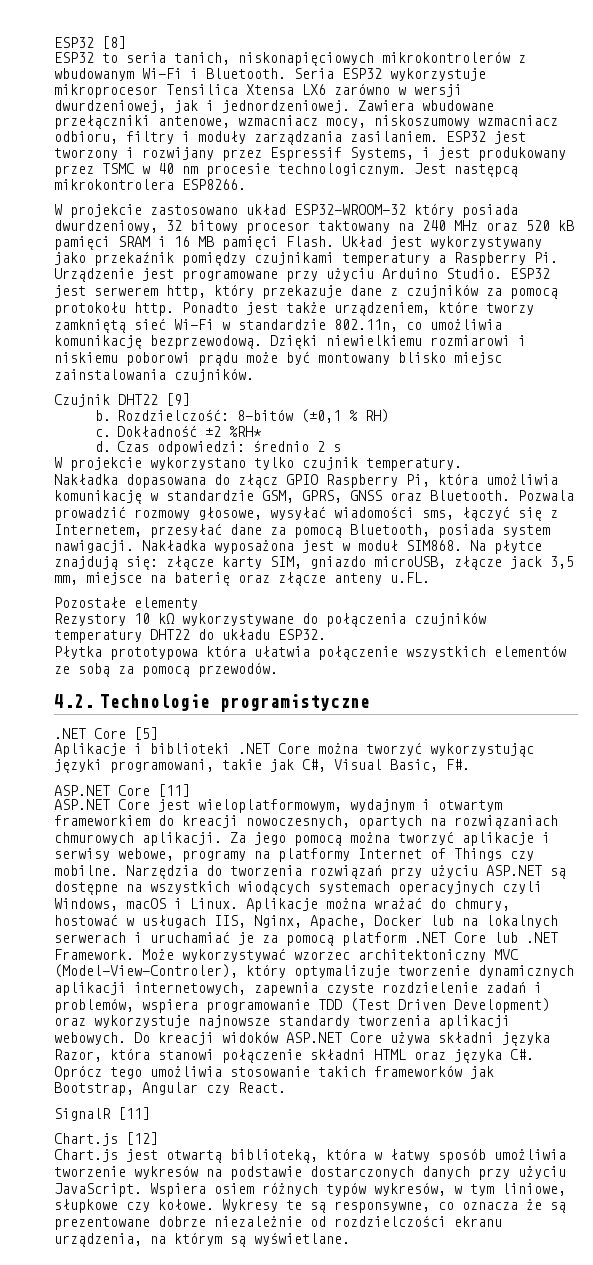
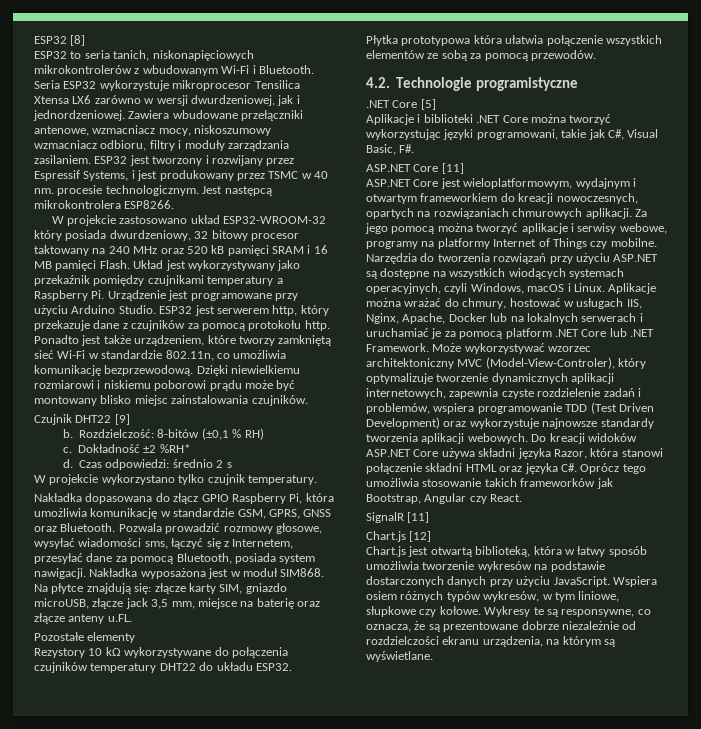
- ESP32 jest tworzony i rozwijany przez Espressif Systems, i jest produkowany przez TSMC w 40 nm procesie technologicznym.
+ ESP32 jest tworzony i rozwijany przez Espressif Systems, i jest produkowany przez TSMC w 40 nm. procesie technologicznym.
- Narzędzia do tworzenia rozwiązań przy użyciu ASP.NET są dostępne na wszystkich wiodących systemach operacyjnych czyli Windows, macOS i Linux.
+ Narzędzia do tworzenia rozwiązań przy użyciu ASP.NET są dostępne na wszystkich wiodących systemach operacyjnych, czyli Windows, macOS i Linux.
- Wykresy te są responsywne, co oznacza że są prezentowane dobrze niezależnie od rozdzielczości ekranu urządzenia, na którym są wyświetlane.
+ Wykresy te są responsywne, co oznacza, że są prezentowane dobrze niezależnie od rozdzielczości ekranu urządzenia, na którym są wyświetlane.

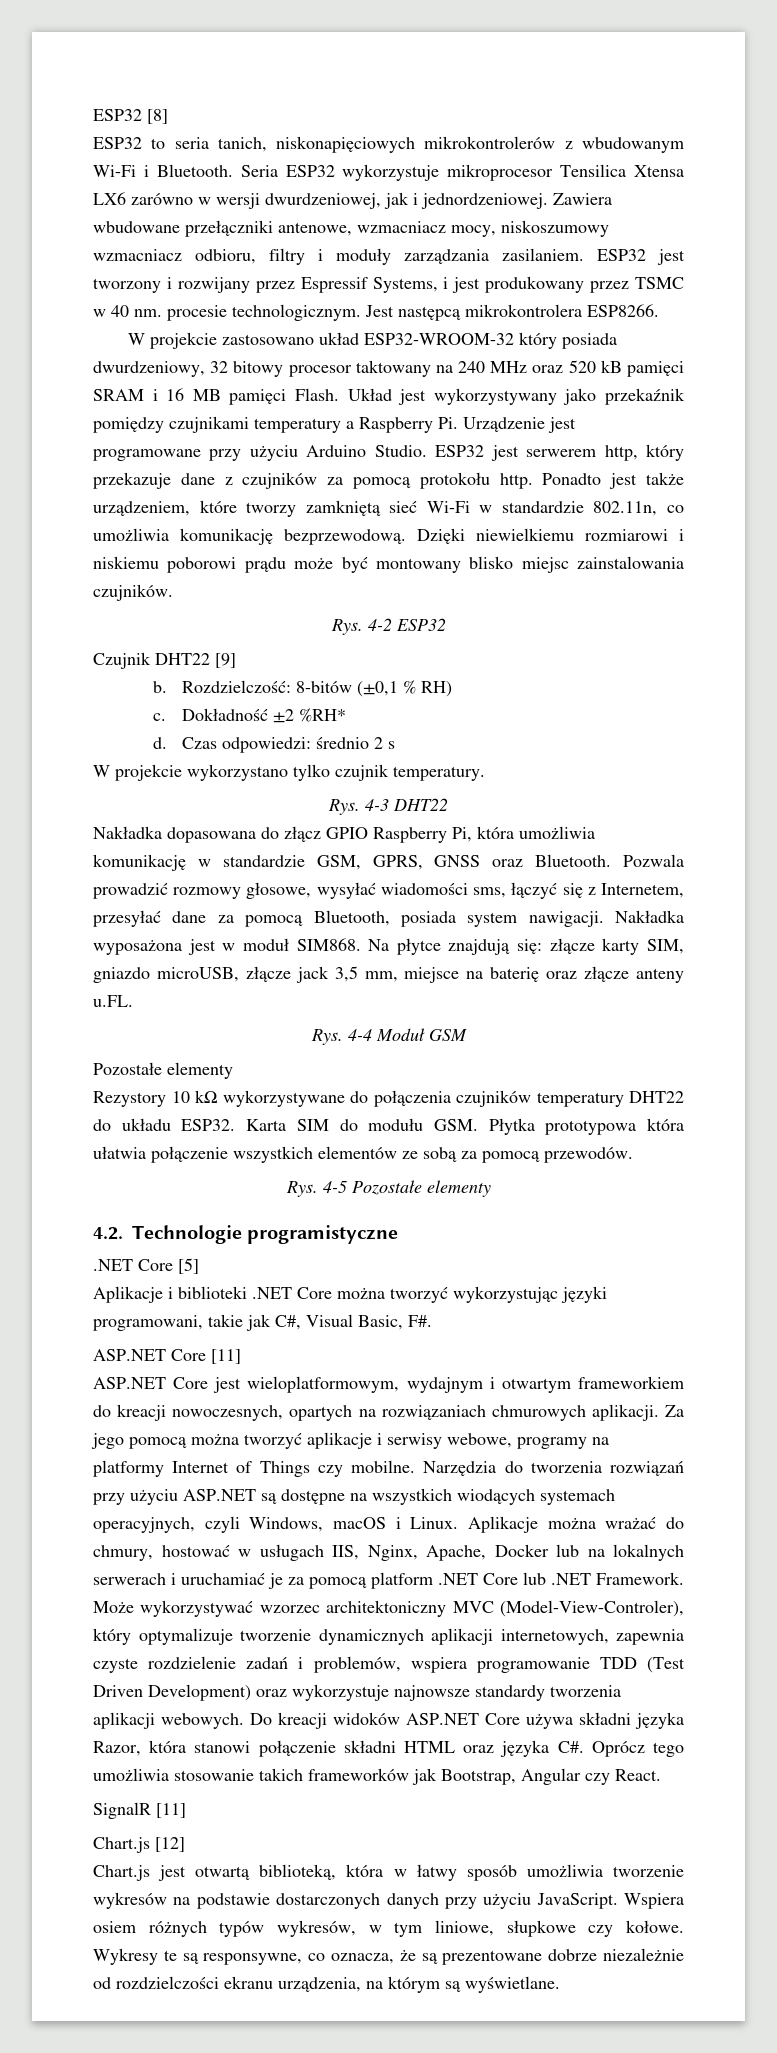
+ Rys. 4-2 ESP32
+ Rys. 4-3 DHT22
+ Rys. 4-4 Moduł GSM
- Rezystory 10 kΩ wykorzystywane do połączenia czujników temperatury DHT22 do układu ESP32.
- Płytka prototypowa która ułatwia połączenie wszystkich elementów ze sobą za pomocą przewodów.
+ Rezystory 10 kΩ wykorzystywane do połączenia czujników temperatury DHT22 do układu ESP32. Karta SIM do modułu GSM. Płytka prototypowa która ułatwia połączenie wszystkich elementów ze sobą za pomocą przewodów.
+ Rys. 4-5 Pozostałe elementy

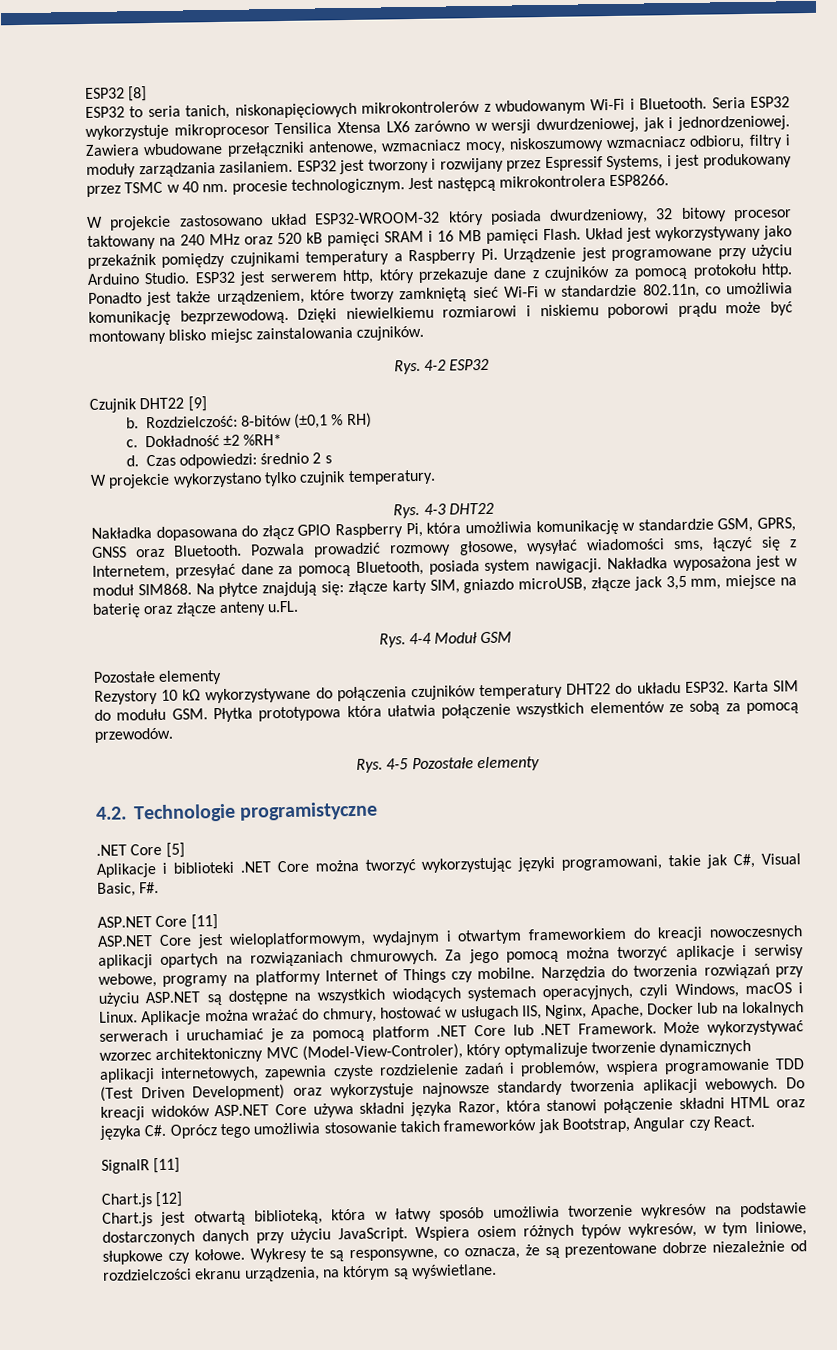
- ASP.NET Core jest wieloplatformowym, wydajnym i otwartym frameworkiem do kreacji nowoczesnych, opartych na rozwiązaniach chmurowych aplikacji.
+ ASP.NET Core jest wieloplatformowym, wydajnym i otwartym frameworkiem do kreacji nowoczesnych aplikacji opartych na rozwiązaniach chmurowych.

